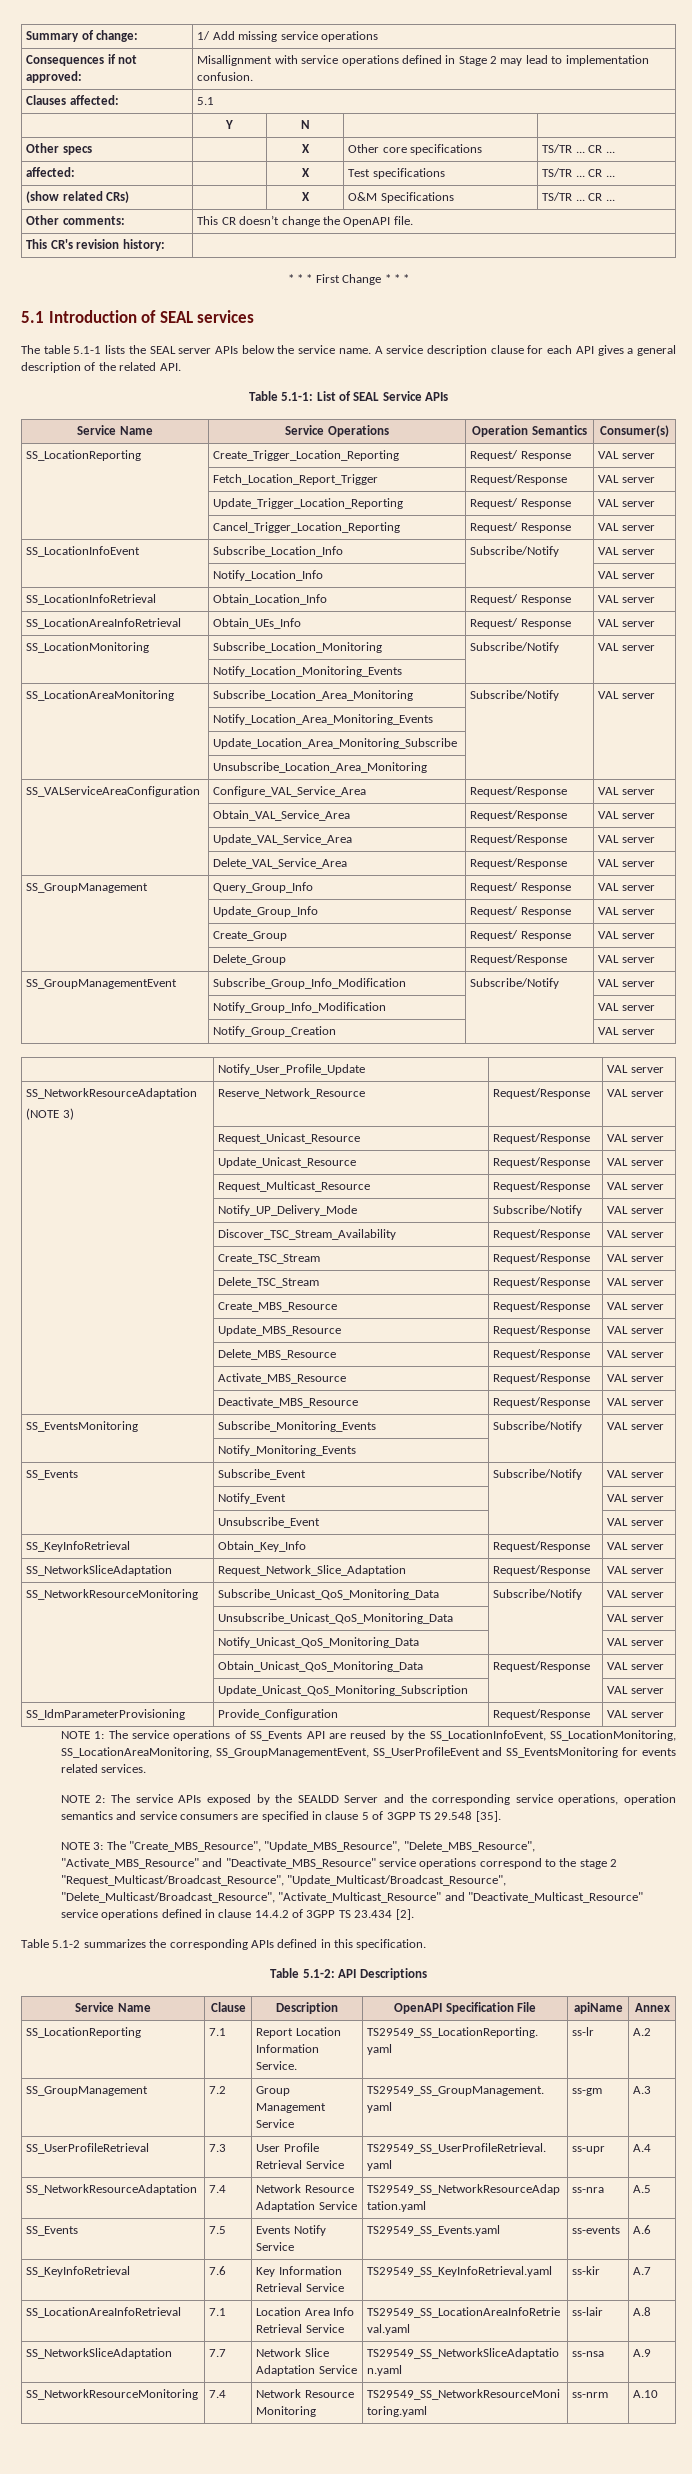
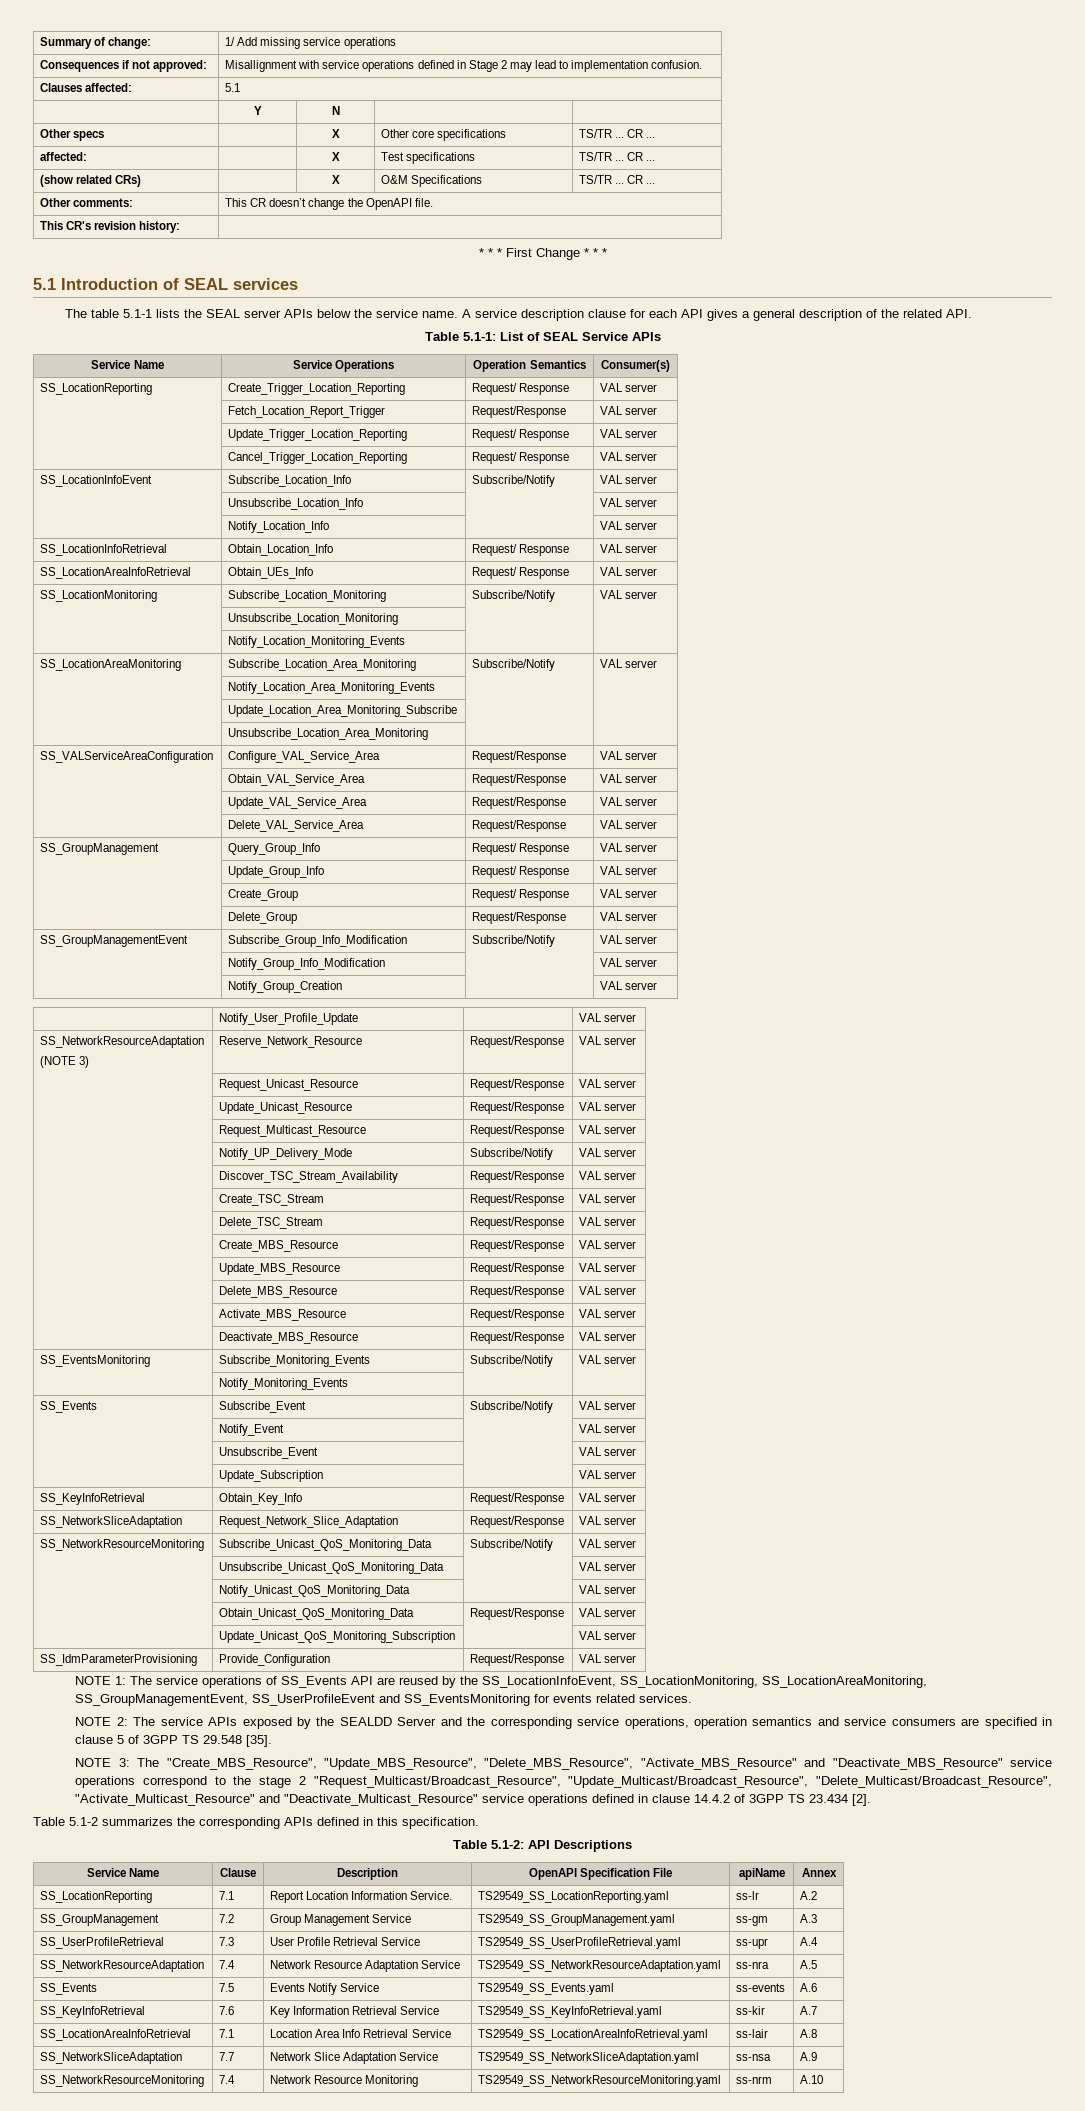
+ | Unsubscribe_Location_Info | | VAL server
+ | Unsubscribe_Location_Monitoring | |
+ | Update_Subscription | | VAL server

